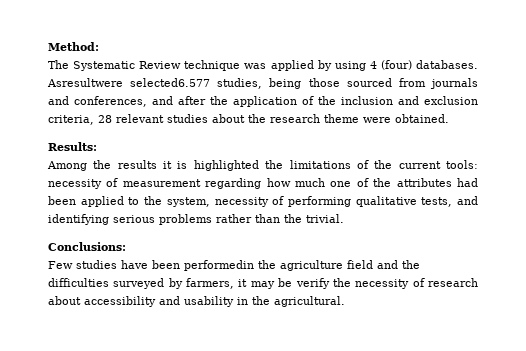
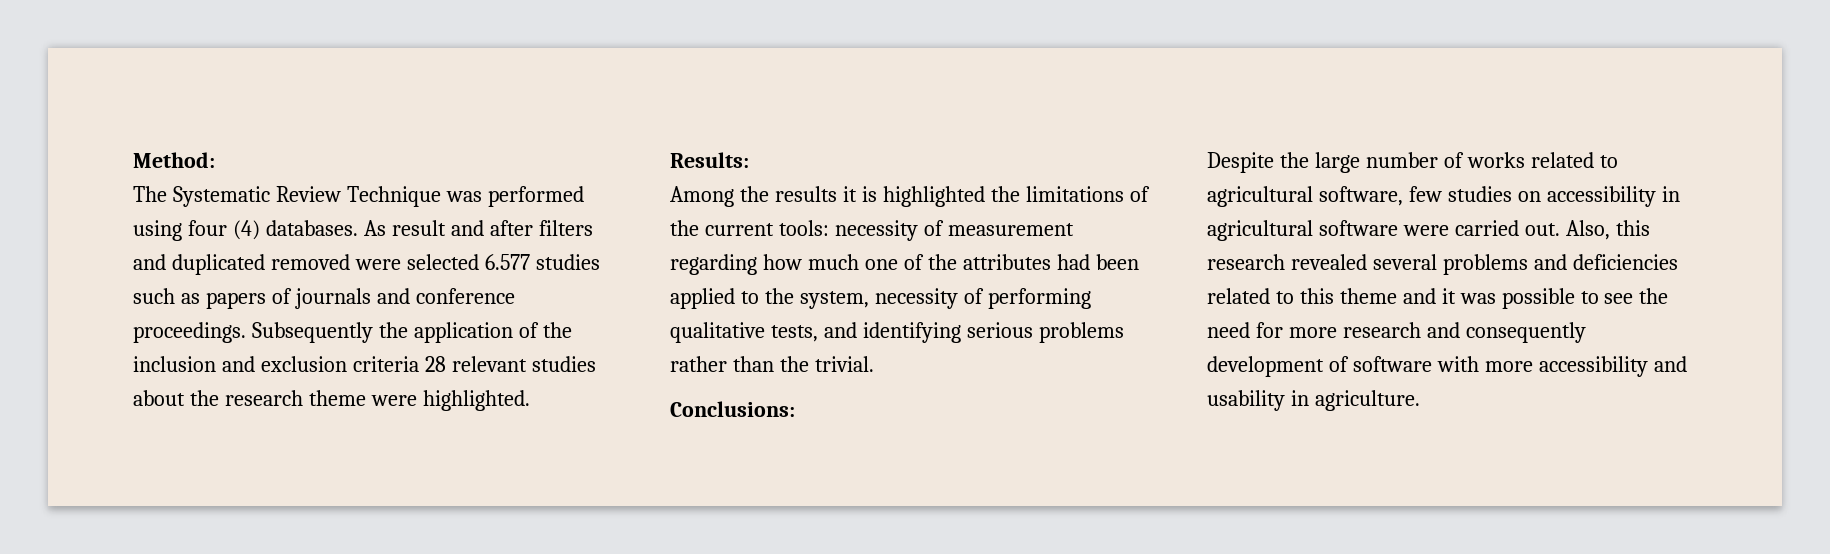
- The Systematic Review technique was applied by using 4 (four) databases. Asresultwere selected6.577 studies, being those sourced from journals and conferences, and after the application of the inclusion and exclusion criteria, 28 relevant studies about the research theme were obtained.
+ The Systematic Review Technique was performed using four (4) databases. As result and after filters and duplicated removed were selected 6.577 studies such as papers of journals and conference proceedings. Subsequently the application of the inclusion and exclusion criteria 28 relevant studies about the research theme were highlighted.
- Few studies have been performedin the agriculture field and the difficulties surveyed by farmers, it may be verify the necessity of research about accessibility and usability in the agricultural.
+ Despite the large number of works related to agricultural software, few studies on accessibility in agricultural software were carried out. Also, this research revealed several problems and deficiencies related to this theme and it was possible to see the need for more research and consequently development of software with more accessibility and usability in agriculture.

